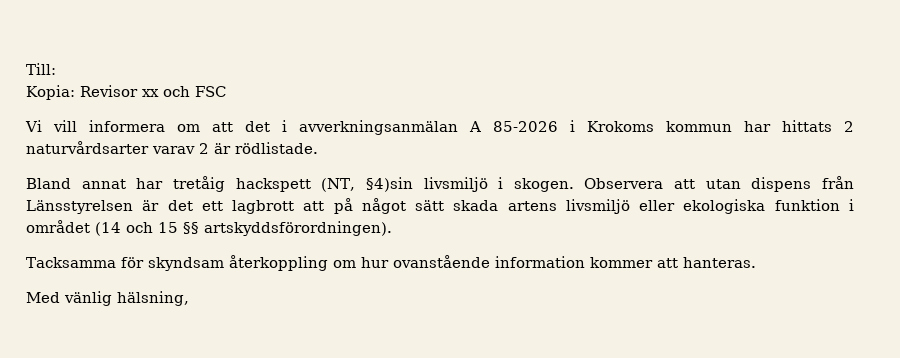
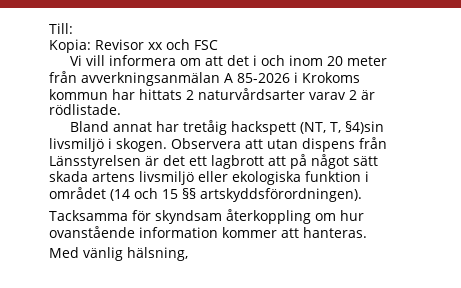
- Vi vill informera om att det i avverkningsanmälan A 85-2026 i Krokoms kommun har hittats 2 naturvårdsarter varav 2 är rödlistade.
+ Vi vill informera om att det i och inom 20 meter från avverkningsanmälan A 85-2026 i Krokoms kommun har hittats 2 naturvårdsarter varav 2 är rödlistade.
- Bland annat har tretåig hackspett (NT, §4)sin livsmiljö i skogen.
+ Bland annat har tretåig hackspett (NT, T, §4)sin livsmiljö i skogen.

